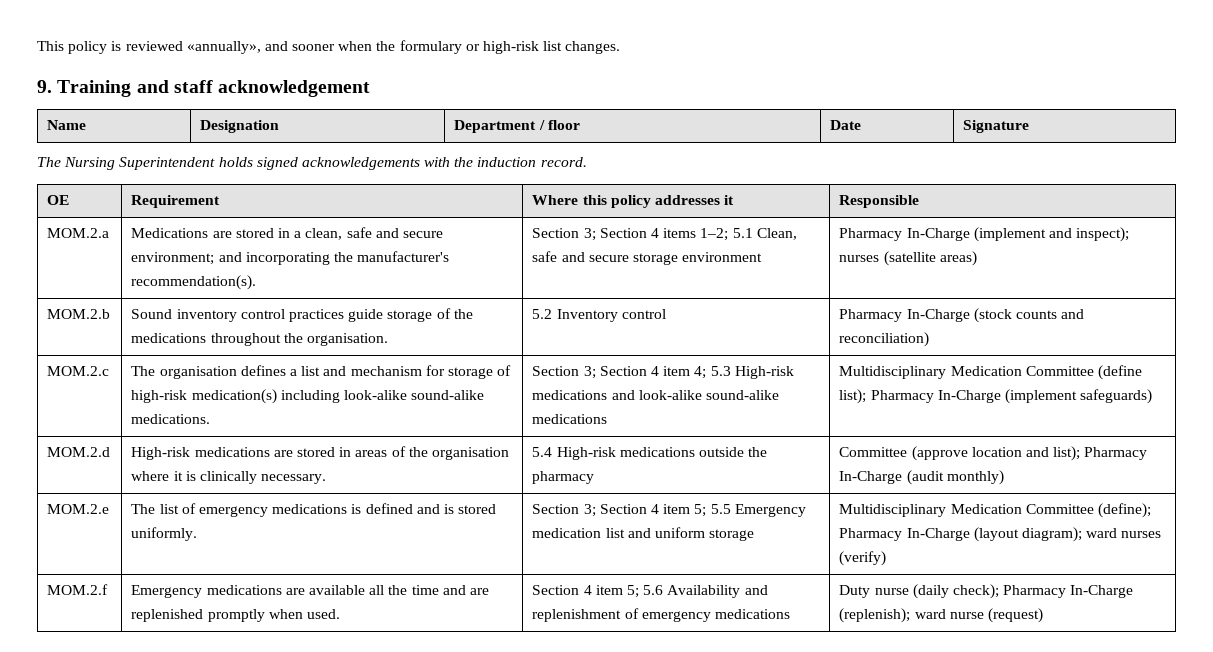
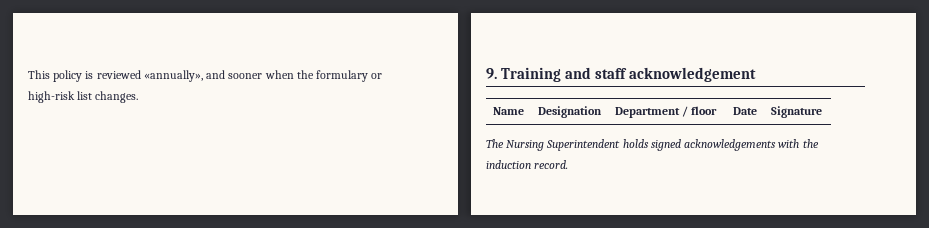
- OE | Requirement | Where this policy addresses it | Responsible
- MOM.2.a | Medications are stored in a clean, safe and secure environment; and incorporating the manufacturer's recommendation(s). | Section 3; Section 4 items 1–2; 5.1 Clean, safe and secure storage environment | Pharmacy In-Charge (implement and inspect); nurses (satellite areas)
- MOM.2.b | Sound inventory control practices guide storage of the medications throughout the organisation. | 5.2 Inventory control | Pharmacy In-Charge (stock counts and reconciliation)
- MOM.2.c | The organisation defines a list and mechanism for storage of high-risk medication(s) including look-alike sound-alike medications. | Section 3; Section 4 item 4; 5.3 High-risk medications and look-alike sound-alike medications | Multidisciplinary Medication Committee (define list); Pharmacy In-Charge (implement safeguards)
- MOM.2.d | High-risk medications are stored in areas of the organisation where it is clinically necessary. | 5.4 High-risk medications outside the pharmacy | Committee (approve location and list); Pharmacy In-Charge (audit monthly)
- MOM.2.e | The list of emergency medications is defined and is stored uniformly. | Section 3; Section 4 item 5; 5.5 Emergency medication list and uniform storage | Multidisciplinary Medication Committee (define); Pharmacy In-Charge (layout diagram); ward nurses (verify)
- MOM.2.f | Emergency medications are available all the time and are replenished promptly when used. | Section 4 item 5; 5.6 Availability and replenishment of emergency medications | Duty nurse (daily check); Pharmacy In-Charge (replenish); ward nurse (request)

